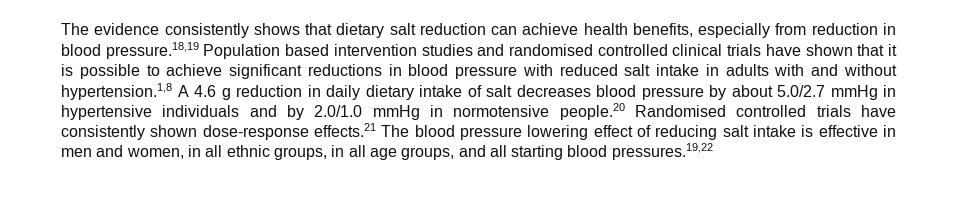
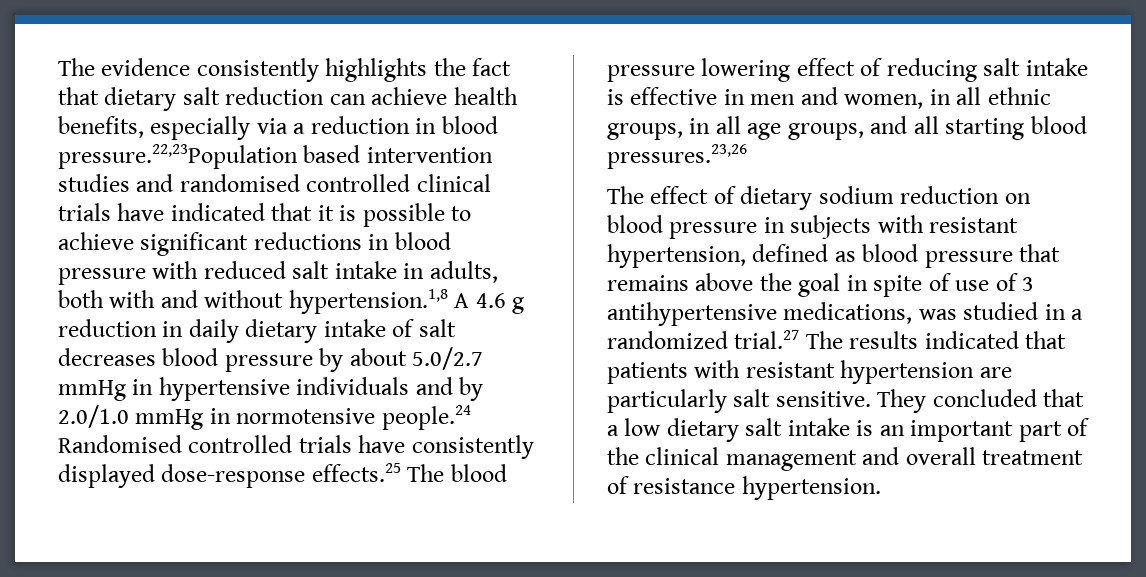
- The evidence consistently shows that dietary salt reduction can achieve health benefits, especially from reduction in blood pressure.18,19 Population based intervention studies and randomised controlled clinical trials have shown that it is possible to achieve significant reductions in blood pressure with reduced salt intake in adults with and without hypertension.1,8 A 4.6 g reduction in daily dietary intake of salt decreases blood pressure by about 5.0/2.7 mmHg in hypertensive individuals and by 2.0/1.0 mmHg in normotensive people.20 Randomised controlled trials have consistently shown dose-response effects.21 The blood pressure lowering effect of reducing salt intake is effective in men and women, in all ethnic groups, in all age groups, and all starting blood pressures.19,22
+ The evidence consistently highlights the fact that dietary salt reduction can achieve health benefits, especially via a reduction in blood pressure.22,23Population based intervention studies and randomised controlled clinical trials have indicated that it is possible to achieve significant reductions in blood pressure with reduced salt intake in adults, both with and without hypertension.1,8 A 4.6 g reduction in daily dietary intake of salt decreases blood pressure by about 5.0/2.7 mmHg in hypertensive individuals and by 2.0/1.0 mmHg in normotensive people.24 Randomised controlled trials have consistently displayed dose-response effects.25 The blood pressure lowering effect of reducing salt intake is effective in men and women, in all ethnic groups, in all age groups, and all starting blood pressures.23,26
+ The effect of dietary sodium reduction on blood pressure in subjects with resistant hypertension, defined as blood pressure that remains above the goal in spite of use of 3 antihypertensive medications, was studied in a randomized trial.27 The results indicated that patients with resistant hypertension are particularly salt sensitive. They concluded that a low dietary salt intake is an important part of the clinical management and overall treatment of resistance hypertension.

